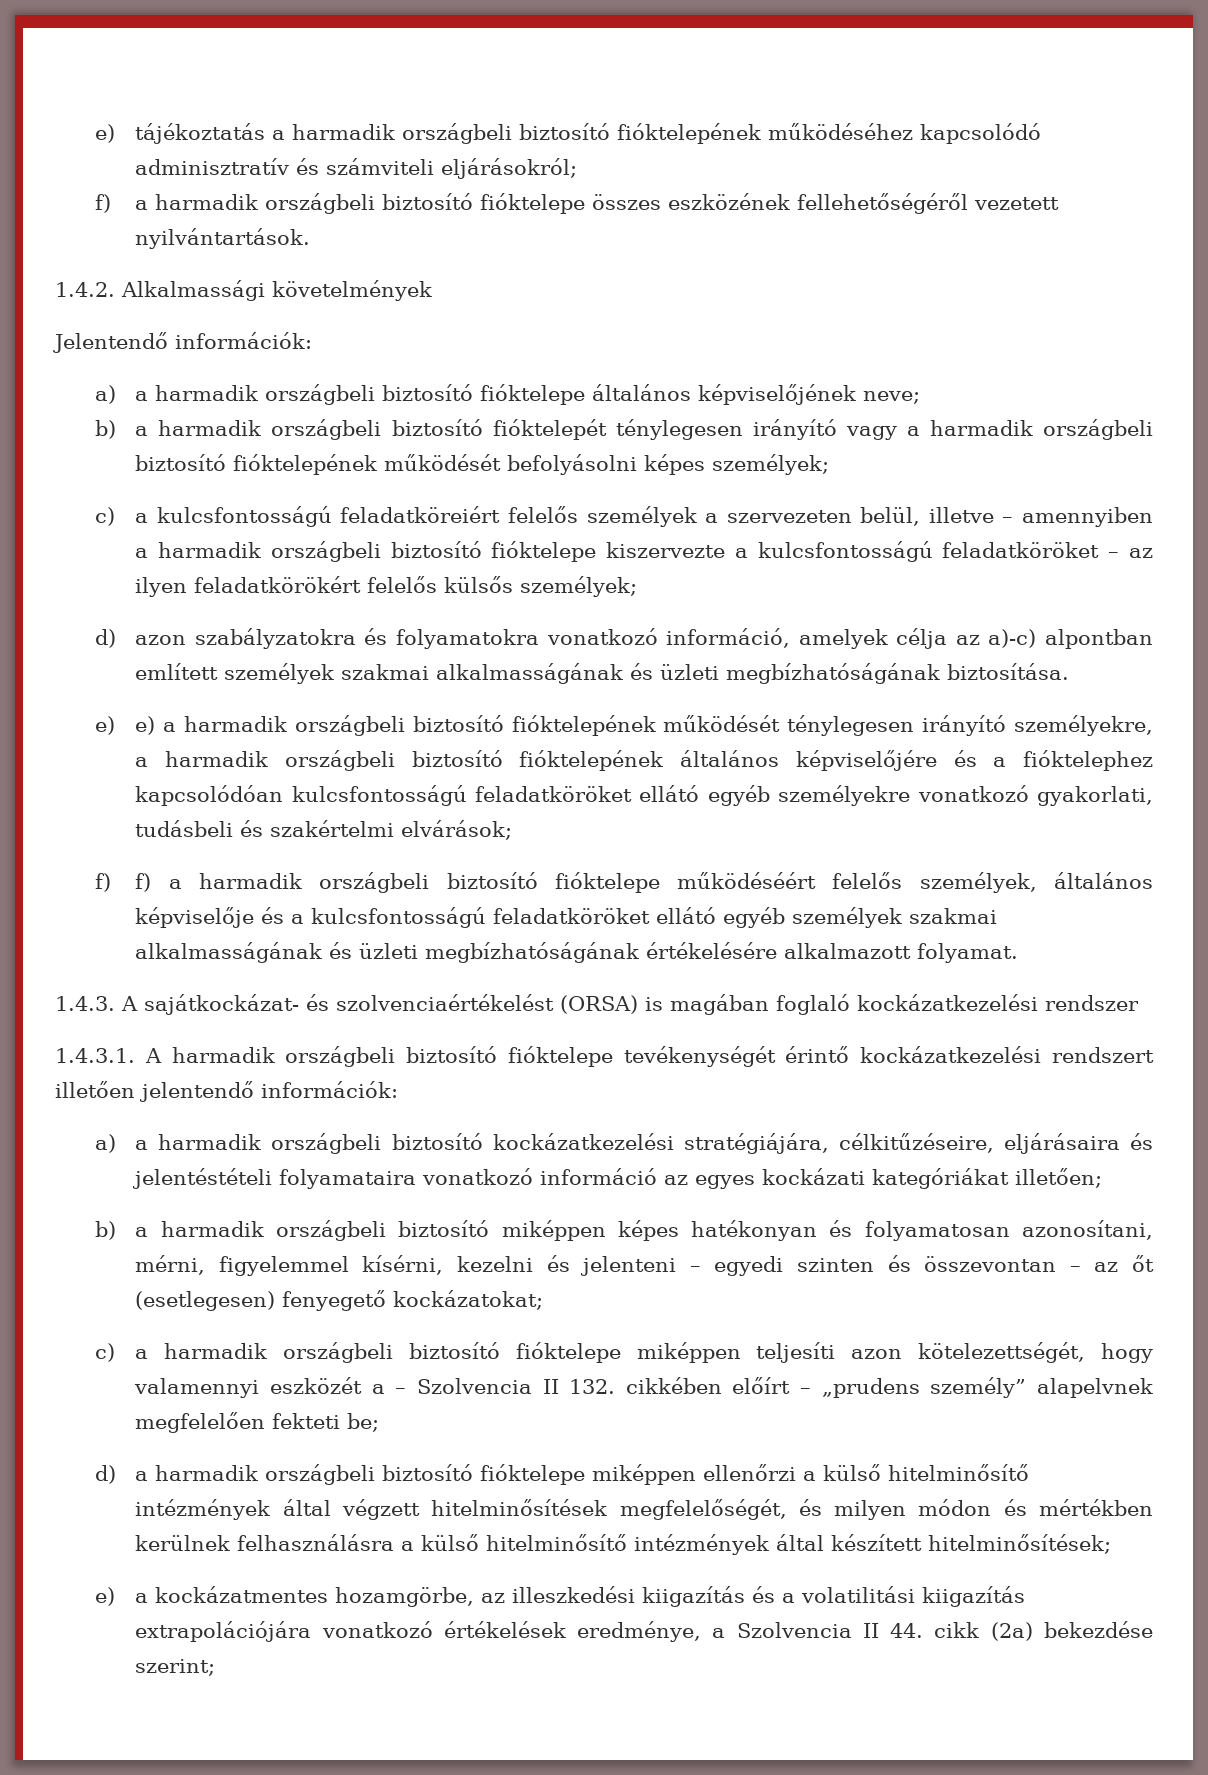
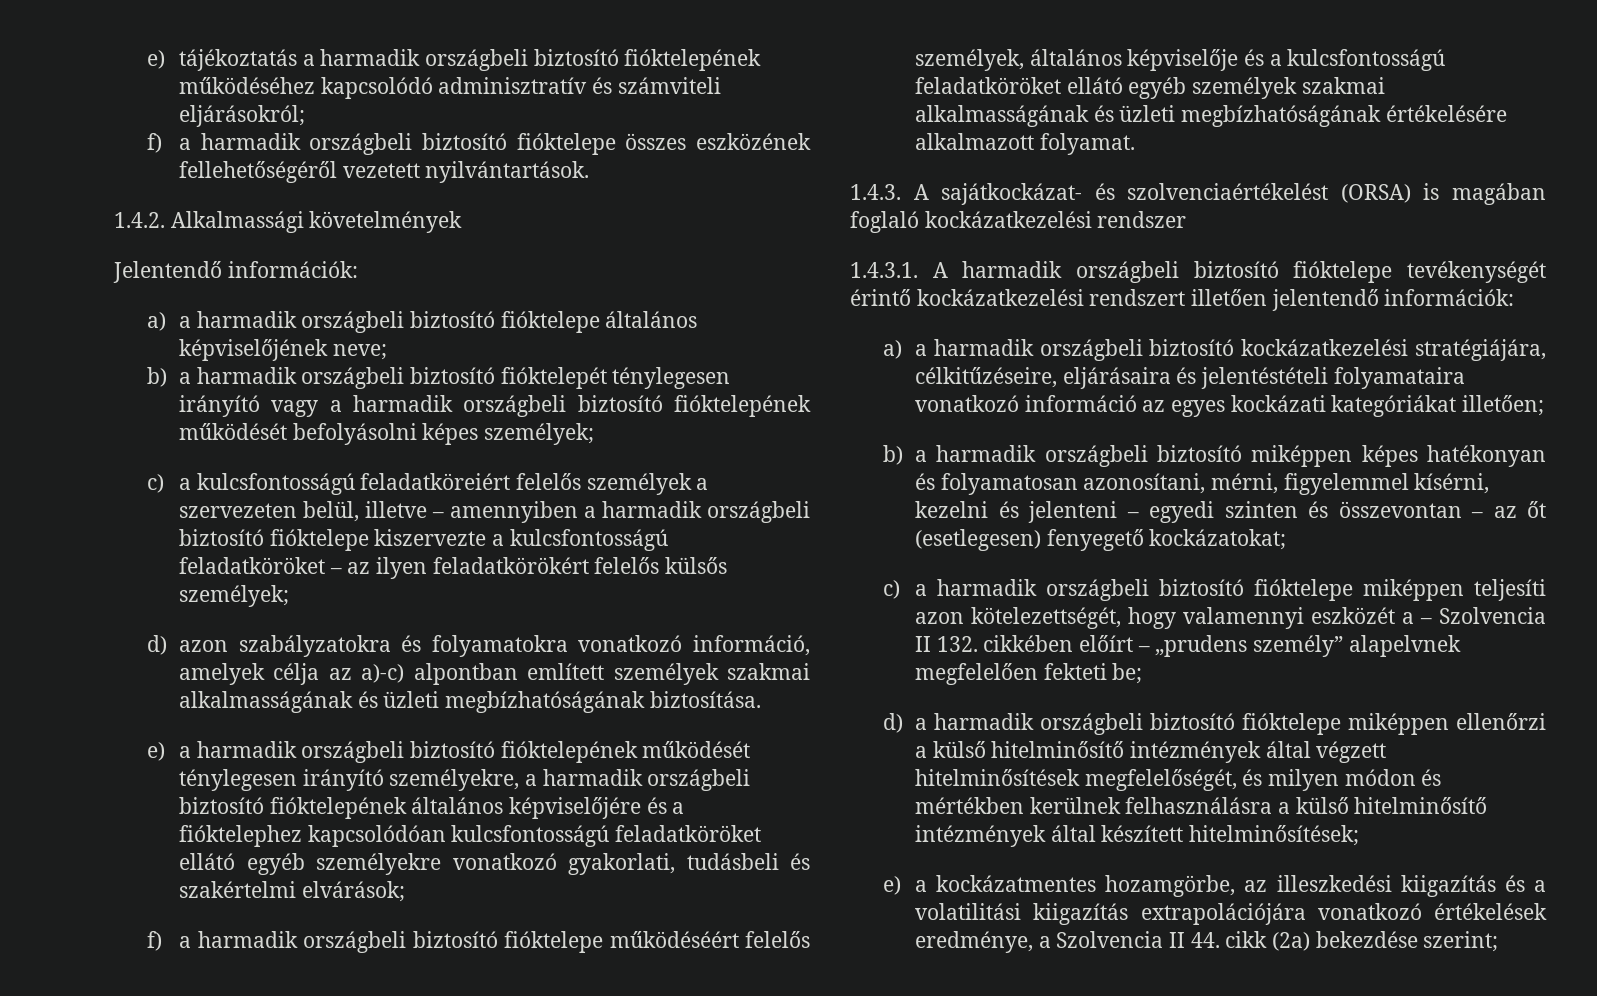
- e) e) a harmadik országbeli biztosító fióktelepének működését ténylegesen irányító személyekre, a harmadik országbeli biztosító fióktelepének általános képviselőjére és a fióktelephez kapcsolódóan kulcsfontosságú feladatköröket ellátó egyéb személyekre vonatkozó gyakorlati, tudásbeli és szakértelmi elvárások;
+ e) a harmadik országbeli biztosító fióktelepének működését ténylegesen irányító személyekre, a harmadik országbeli biztosító fióktelepének általános képviselőjére és a fióktelephez kapcsolódóan kulcsfontosságú feladatköröket ellátó egyéb személyekre vonatkozó gyakorlati, tudásbeli és szakértelmi elvárások;
- f) f) a harmadik országbeli biztosító fióktelepe működéséért felelős személyek, általános képviselője és a kulcsfontosságú feladatköröket ellátó egyéb személyek szakmai alkalmasságának és üzleti megbízhatóságának értékelésére alkalmazott folyamat.
+ f) a harmadik országbeli biztosító fióktelepe működéséért felelős személyek, általános képviselője és a kulcsfontosságú feladatköröket ellátó egyéb személyek szakmai alkalmasságának és üzleti megbízhatóságának értékelésére alkalmazott folyamat.

